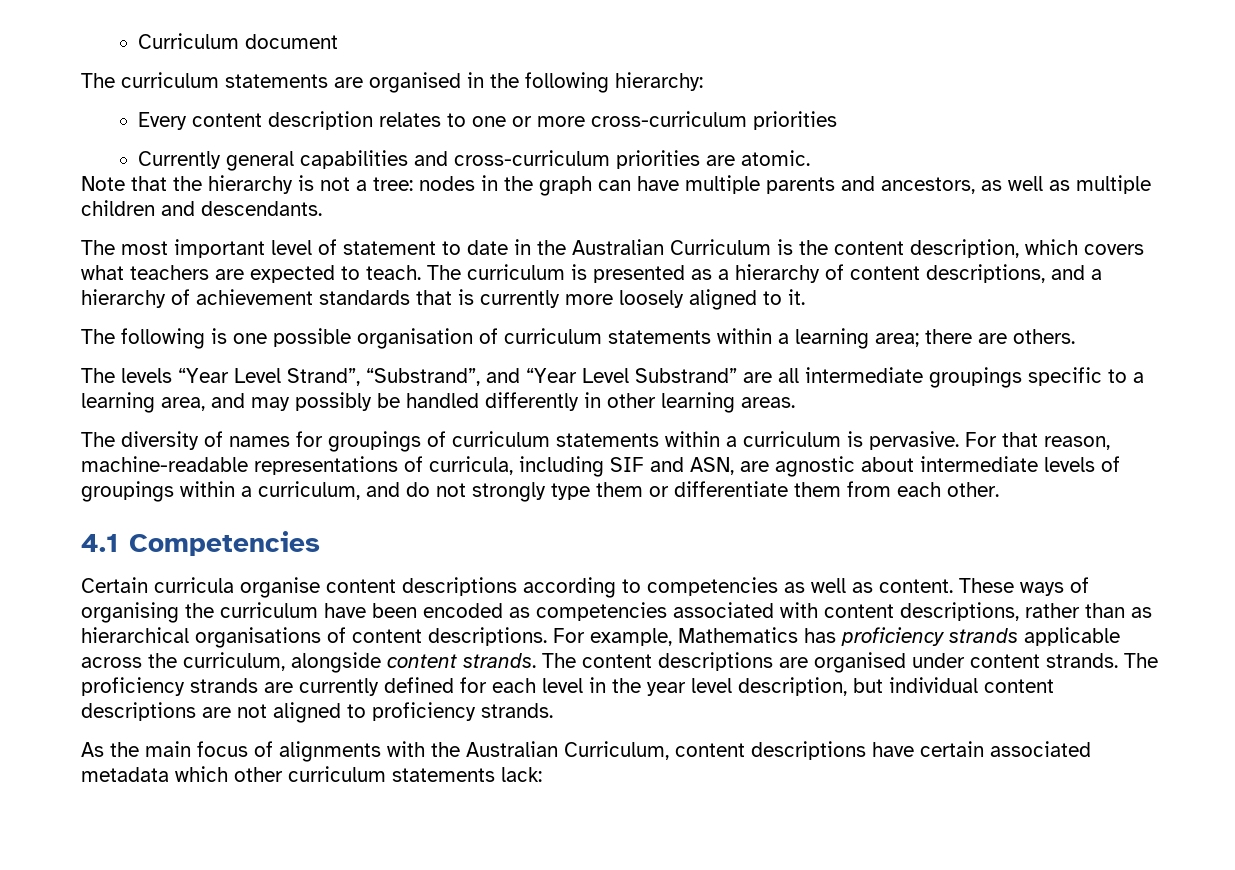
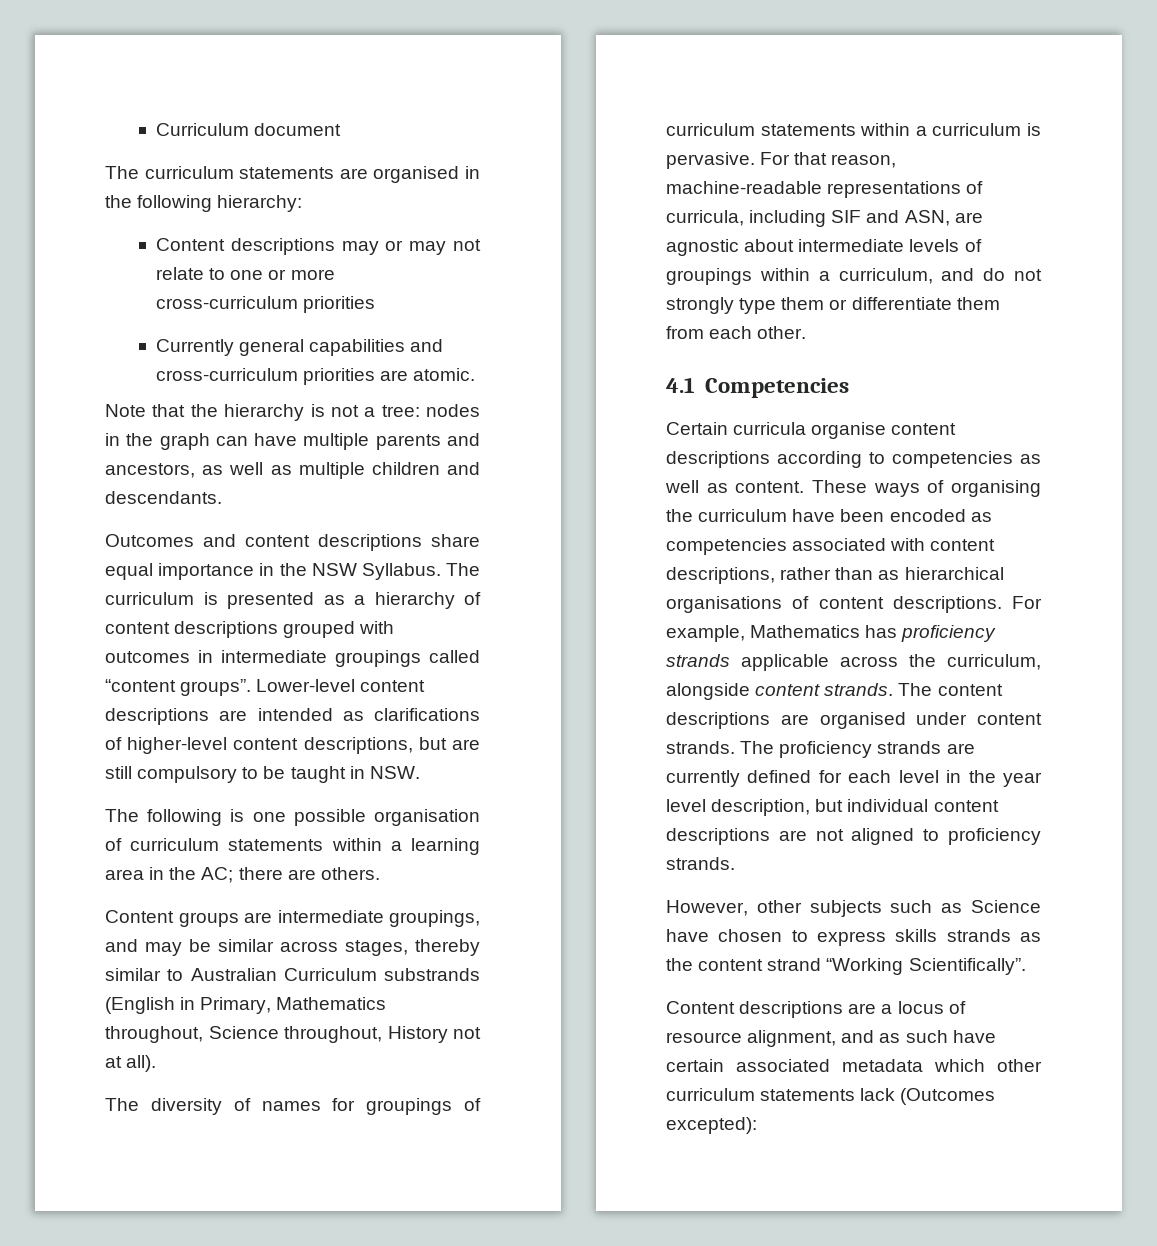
- Every content description relates to one or more cross-curriculum priorities
+ Content descriptions may or may not relate to one or more cross-curriculum priorities
- The most important level of statement to date in the Australian Curriculum is the content description, which covers what teachers are expected to teach.
+ Outcomes and content descriptions share equal importance in the NSW Syllabus.
- The curriculum is presented as a hierarchy of content descriptions, and a hierarchy of achievement standards that is currently more loosely aligned to it.
+ The curriculum is presented as a hierarchy of content descriptions grouped with outcomes in intermediate groupings called “content groups”. Lower-level content descriptions are intended as clarifications of higher-level content descriptions, but are still compulsory to be taught in NSW.
- The following is one possible organisation of curriculum statements within a learning area; there are others.
+ The following is one possible organisation of curriculum statements within a learning area in the AC; there are others.
- The levels “Year Level Strand”, “Substrand”, and “Year Level Substrand” are all intermediate groupings specific to a learning area, and may possibly be handled differently in other learning areas.
+ Content groups are intermediate groupings, and may be similar across stages, thereby similar to Australian Curriculum substrands (English in Primary, Mathematics throughout, Science throughout, History not at all).
- As the main focus of alignments with the Australian Curriculum, content descriptions have certain associated metadata which other curriculum statements lack:
+ However, other subjects such as Science have chosen to express skills strands as the content strand “Working Scientifically”.
+ Content descriptions are a locus of resource alignment, and as such have certain associated metadata which other curriculum statements lack (Outcomes excepted):

